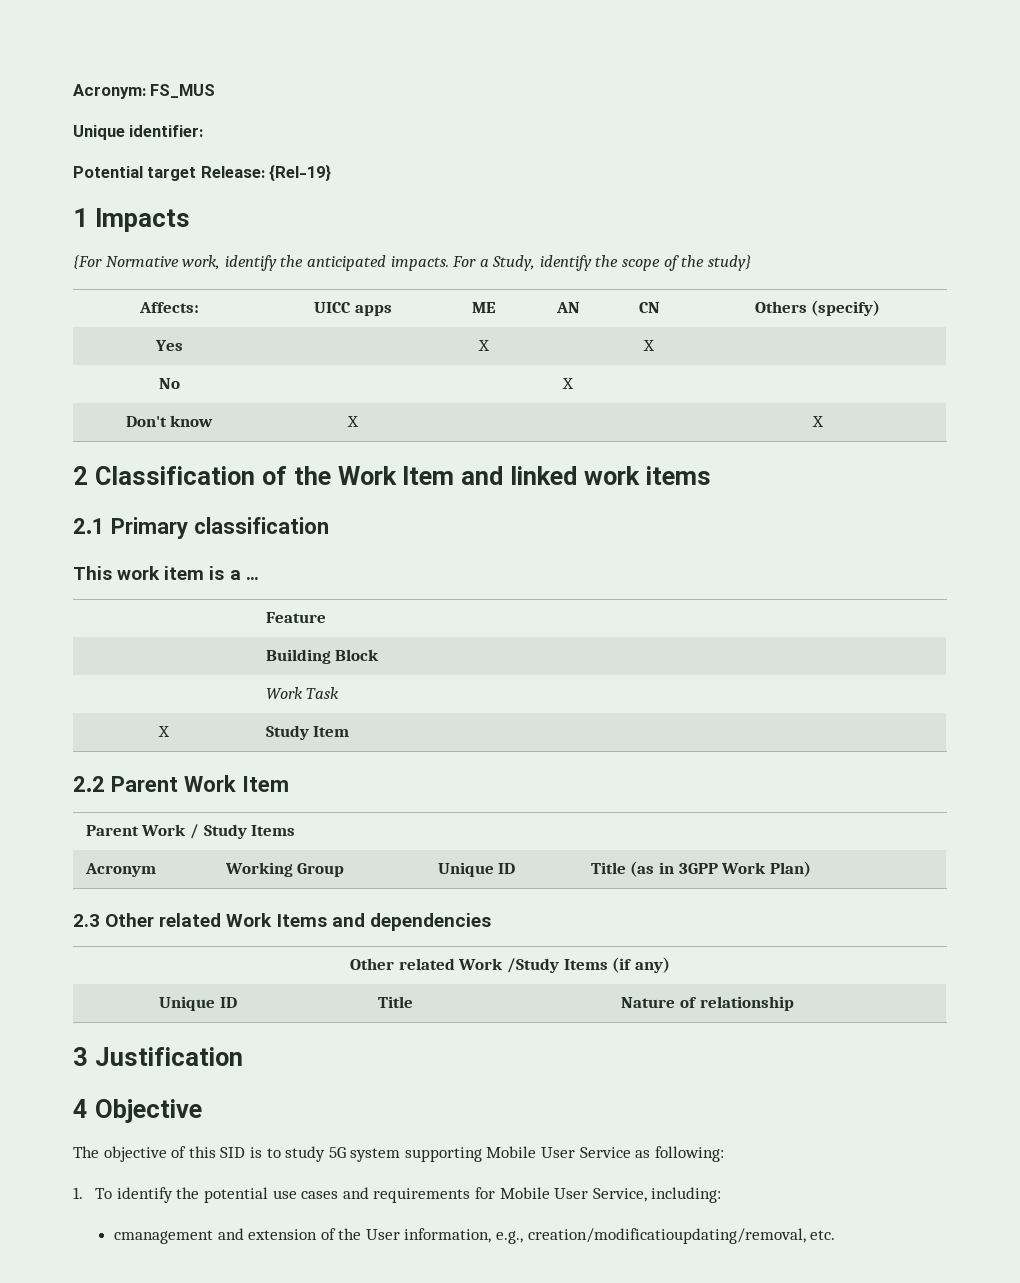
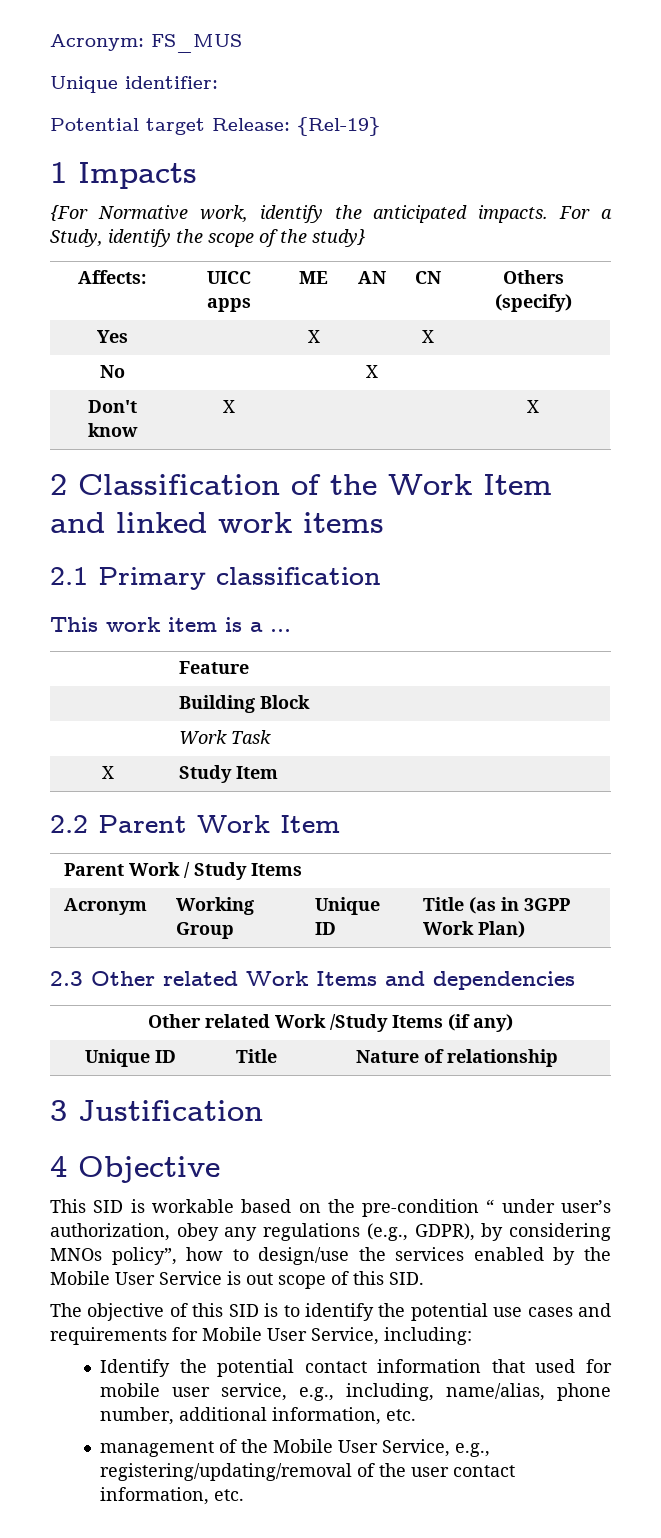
+ This SID is workable based on the pre-condition “ under user’s authorization, obey any regulations (e.g., GDPR), by considering MNOs policy”, how to design/use the services enabled by the Mobile User Service is out scope of this SID.
- The objective of this SID is to study 5G system supporting Mobile User Service as following:
- 1. To identify the potential use cases and requirements for Mobile User Service, including:
+ The objective of this SID is to identify the potential use cases and requirements for Mobile User Service, including:
- cmanagement and extension of the User information, e.g., creation/modificatioupdating/removal, etc.
+ Identify the potential contact information that used for mobile user service, e.g., including, name/alias, phone number, additional information, etc.
+ management of the Mobile User Service, e.g., registering/updating/removal of the user contact information, etc.

